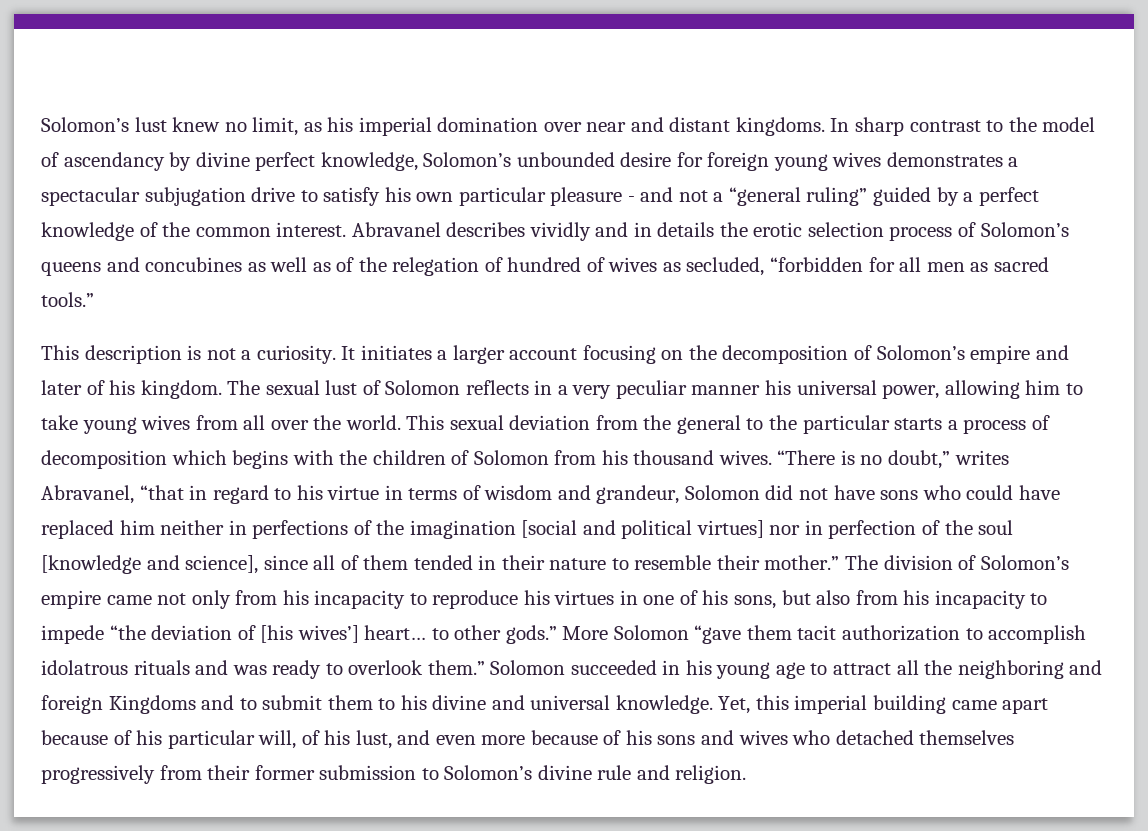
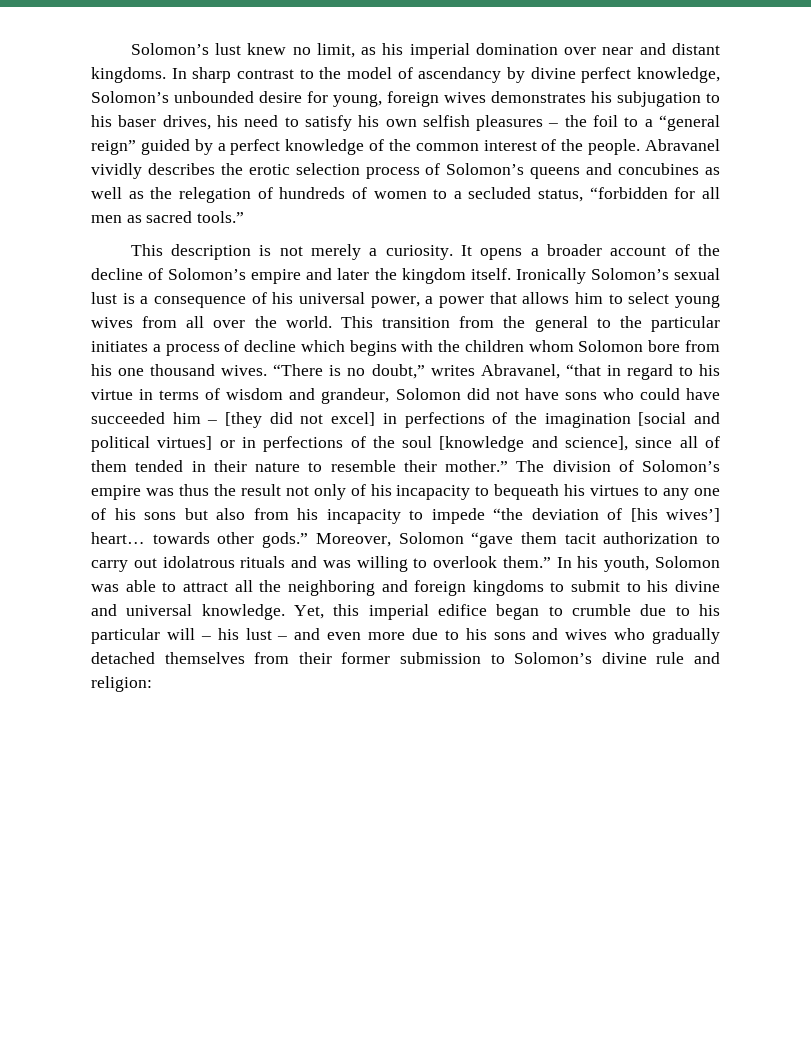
- In sharp contrast to the model of ascendancy by divine perfect knowledge, Solomon’s unbounded desire for foreign young wives demonstrates a spectacular subjugation drive to satisfy his own particular pleasure - and not a “general ruling” guided by a perfect knowledge of the common interest. Abravanel describes vividly and in details the erotic selection process of Solomon’s queens and concubines as well as of the relegation of hundred of wives as secluded, “forbidden for all men as sacred tools.”
+ In sharp contrast to the model of ascendancy by divine perfect knowledge, Solomon’s unbounded desire for young, foreign wives demonstrates his subjugation to his baser drives, his need to satisfy his own selfish pleasures – the foil to a “general reign” guided by a perfect knowledge of the common interest of the people. Abravanel vividly describes the erotic selection process of Solomon’s queens and concubines as well as the relegation of hundreds of women to a secluded status, “forbidden for all men as sacred tools.”
- This description is not a curiosity.
+ This description is not merely a curiosity.
- It initiates a larger account focusing on the decomposition of Solomon’s empire and later of his kingdom. The sexual lust of Solomon reflects in a very peculiar manner his universal power, allowing him to take young wives from all over the world.
+ It opens a broader account of the decline of Solomon’s empire and later the kingdom itself. Ironically Solomon’s sexual lust is a consequence of his universal power, a power that allows him to select young wives from all over the world.
- This sexual deviation from the general to the particular starts a process of decomposition which begins with the children of Solomon from his thousand wives.
+ This transition from the general to the particular initiates a process of decline which begins with the children whom Solomon bore from his one thousand wives.
- “There is no doubt,” writes Abravanel, “that in regard to his virtue in terms of wisdom and grandeur, Solomon did not have sons who could have replaced him neither in perfections of the imagination [social and political virtues] nor in perfection of the soul [knowledge and science], since all of them tended in their nature to resemble their mother.”
+ “There is no doubt,” writes Abravanel, “that in regard to his virtue in terms of wisdom and grandeur, Solomon did not have sons who could have succeeded him – [they did not excel] in perfections of the imagination [social and political virtues] or in perfections of the soul [knowledge and science], since all of them tended in their nature to resemble their mother.”
- The division of Solomon’s empire came not only from his incapacity to reproduce his virtues in one of his sons, but also from his incapacity to impede “the deviation of [his wives’] heart… to other gods.”
+ The division of Solomon’s empire was thus the result not only of his incapacity to bequeath his virtues to any one of his sons but also from his incapacity to impede “the deviation of [his wives’] heart… towards other gods.”
- More Solomon “gave them tacit authorization to accomplish idolatrous rituals and was ready to overlook them.”
+ Moreover, Solomon “gave them tacit authorization to carry out idolatrous rituals and was willing to overlook them.”
- Solomon succeeded in his young age to attract all the neighboring and foreign Kingdoms and to submit them to his divine and universal knowledge.
+ In his youth, Solomon was able to attract all the neighboring and foreign kingdoms to submit to his divine and universal knowledge.
- Yet, this imperial building came apart because of his particular will, of his lust, and even more because of his sons and wives who detached themselves progressively from their former submission to Solomon’s divine rule and religion.
+ Yet, this imperial edifice began to crumble due to his particular will – his lust – and even more due to his sons and wives who gradually detached themselves from their former submission to Solomon’s divine rule and religion:

